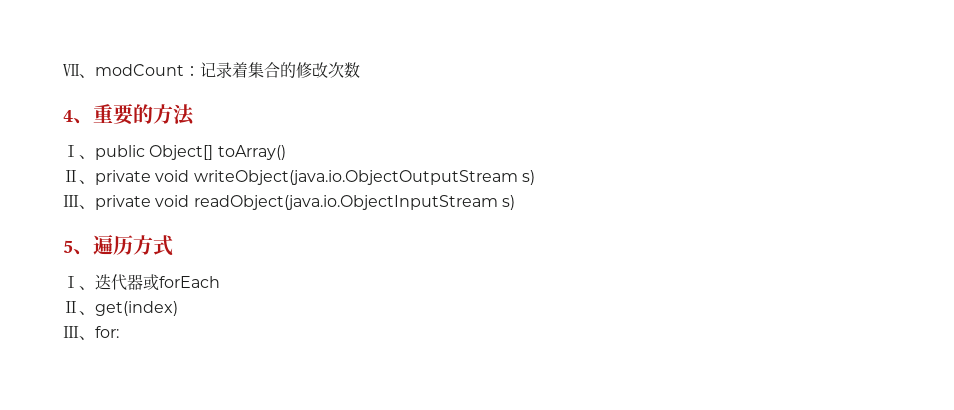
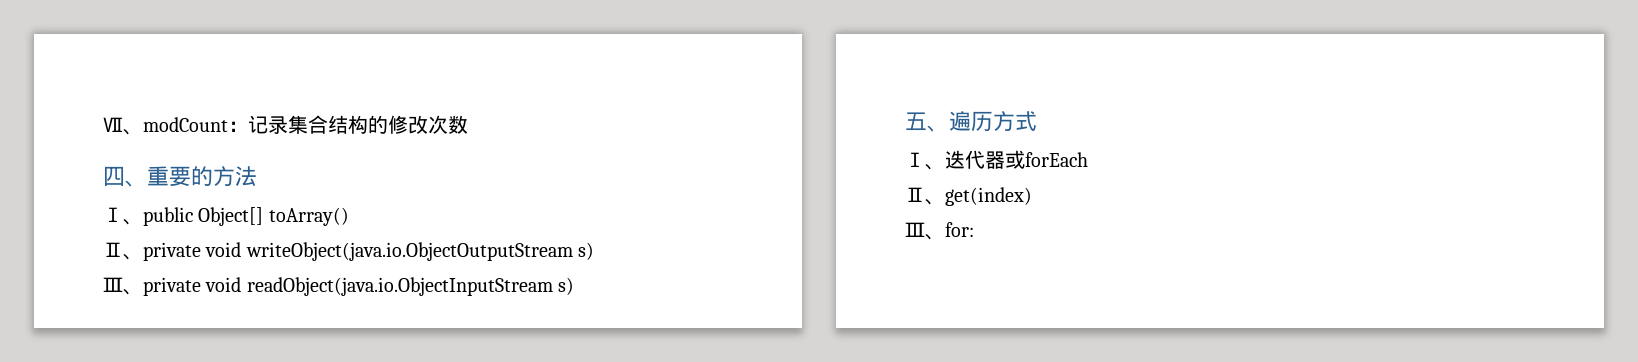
- Ⅶ、modCount：记录着集合的修改次数
+ Ⅶ、modCount：记录集合结构的修改次数
- 4、重要的方法
+ 四、重要的方法
- 5、遍历方式
+ 五、遍历方式

